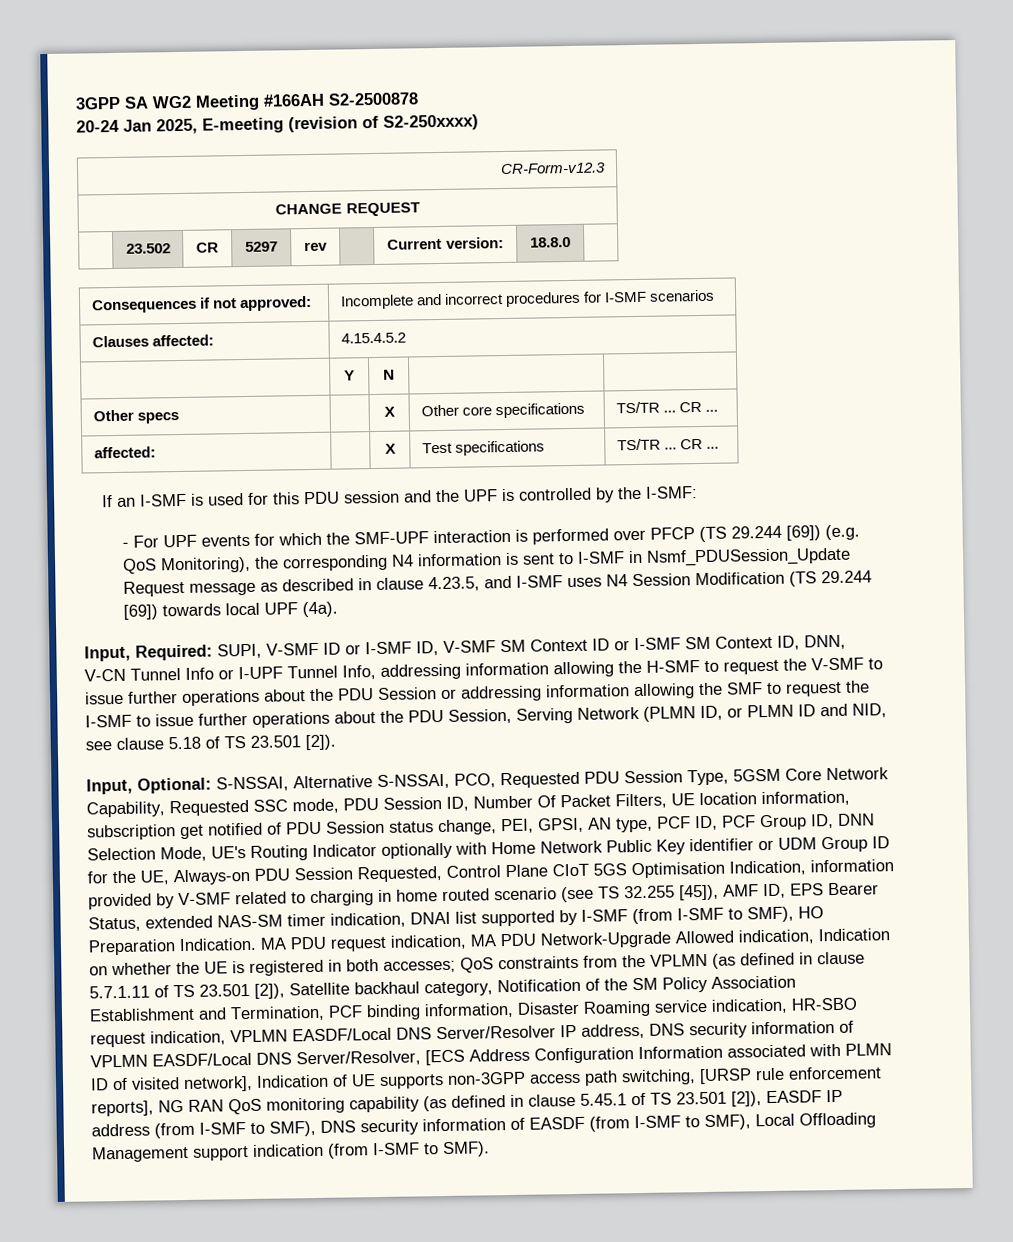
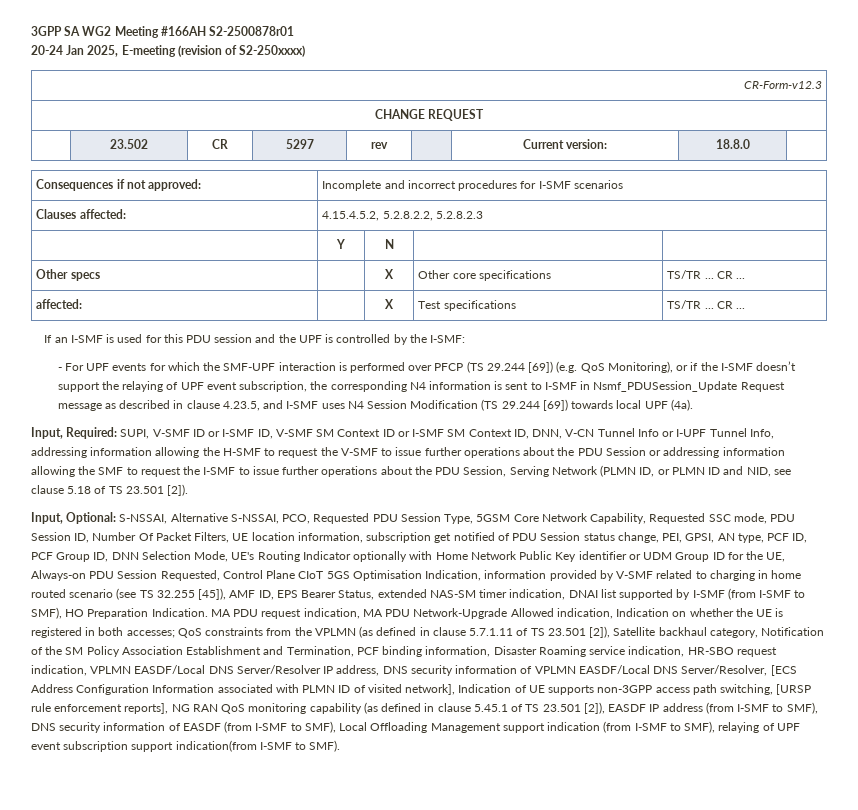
- 3GPP SA WG2 Meeting #166AH S2-2500878
+ 3GPP SA WG2 Meeting #166AH S2-2500878r01
- Clauses affected: | 4.15.4.5.2
+ Clauses affected: | 4.15.4.5.2, 5.2.8.2.2, 5.2.8.2.3
- - For UPF events for which the SMF-UPF interaction is performed over PFCP (TS 29.244 [69]) (e.g. QoS Monitoring), the corresponding N4 information is sent to I-SMF in Nsmf_PDUSession_Update Request message as described in clause 4.23.5, and I-SMF uses N4 Session Modification (TS 29.244 [69]) towards local UPF (4a).
+ - For UPF events for which the SMF-UPF interaction is performed over PFCP (TS 29.244 [69]) (e.g. QoS Monitoring), or if the I-SMF doesn’t support the relaying of UPF event subscription, the corresponding N4 information is sent to I-SMF in Nsmf_PDUSession_Update Request message as described in clause 4.23.5, and I-SMF uses N4 Session Modification (TS 29.244 [69]) towards local UPF (4a).
- QoS constraints from the VPLMN (as defined in clause 5.7.1.11 of TS 23.501 [2]), Satellite backhaul category, Notification of the SM Policy Association Establishment and Termination, PCF binding information, Disaster Roaming service indication, HR-SBO request indication, VPLMN EASDF/Local DNS Server/Resolver IP address, DNS security information of VPLMN EASDF/Local DNS Server/Resolver, [ECS Address Configuration Information associated with PLMN ID of visited network], Indication of UE supports non-3GPP access path switching, [URSP rule enforcement reports], NG RAN QoS monitoring capability (as defined in clause 5.45.1 of TS 23.501 [2]), EASDF IP address (from I-SMF to SMF), DNS security information of EASDF (from I-SMF to SMF), Local Offloading Management support indication (from I-SMF to SMF).
+ QoS constraints from the VPLMN (as defined in clause 5.7.1.11 of TS 23.501 [2]), Satellite backhaul category, Notification of the SM Policy Association Establishment and Termination, PCF binding information, Disaster Roaming service indication, HR-SBO request indication, VPLMN EASDF/Local DNS Server/Resolver IP address, DNS security information of VPLMN EASDF/Local DNS Server/Resolver, [ECS Address Configuration Information associated with PLMN ID of visited network], Indication of UE supports non-3GPP access path switching, [URSP rule enforcement reports], NG RAN QoS monitoring capability (as defined in clause 5.45.1 of TS 23.501 [2]), EASDF IP address (from I-SMF to SMF), DNS security information of EASDF (from I-SMF to SMF), Local Offloading Management support indication (from I-SMF to SMF), relaying of UPF event subscription support indication(from I-SMF to SMF).

